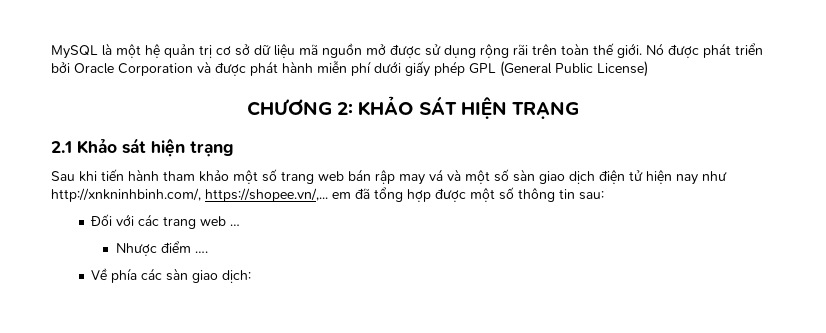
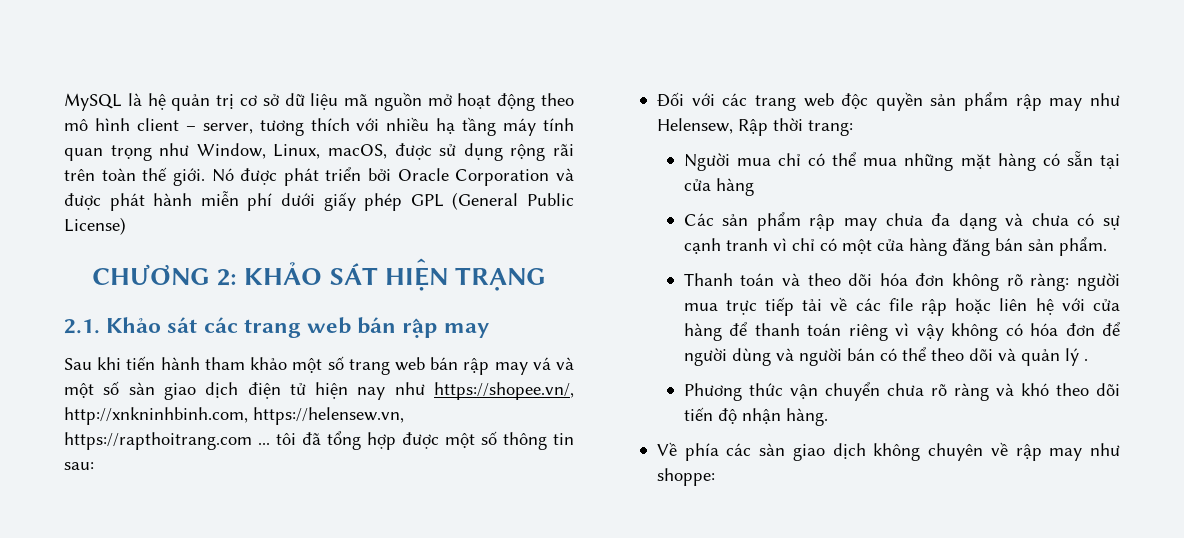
- MySQL là một hệ quản trị cơ sở dữ liệu mã nguồn mở được sử dụng rộng rãi trên toàn thế giới.
+ MySQL là hệ quản trị cơ sở dữ liệu mã nguồn mở hoạt động theo mô hình client – server, tương thích với nhiều hạ tầng máy tính quan trọng như Window, Linux, macOS, được sử dụng rộng rãi trên toàn thế giới.
- 2.1 Khảo sát hiện trạng
+ 2.1. Khảo sát các trang web bán rập may
- Sau khi tiến hành tham khảo một số trang web bán rập may vá và một số sàn giao dịch điện tử hiện nay như http://xnkninhbinh.com/, https://shopee.vn/,... em đã tổng hợp được một số thông tin sau:
+ Sau khi tiến hành tham khảo một số trang web bán rập may vá và một số sàn giao dịch điện tử hiện nay như https://shopee.vn/, http://xnkninhbinh.com, https://helensew.vn, https://rapthoitrang.com ... tôi đã tổng hợp được một số thông tin sau:
- Đối với các trang web …
- Nhược điểm ….
+ Đối với các trang web độc quyền sản phẩm rập may như Helensew, Rập thời trang:
+ Người mua chỉ có thể mua những mặt hàng có sẵn tại cửa hàng
+ Các sản phẩm rập may chưa đa dạng và chưa có sự cạnh tranh vì chỉ có một cửa hàng đăng bán sản phẩm.
+ Thanh toán và theo dõi hóa đơn không rõ ràng: người mua trực tiếp tải về các file rập hoặc liên hệ với cửa hàng để thanh toán riêng vì vậy không có hóa đơn để người dùng và người bán có thể theo dõi và quản lý .
+ Phương thức vận chuyển chưa rõ ràng và khó theo dõi tiến độ nhận hàng.
- Về phía các sàn giao dịch:
+ Về phía các sàn giao dịch không chuyên về rập may như shoppe:

